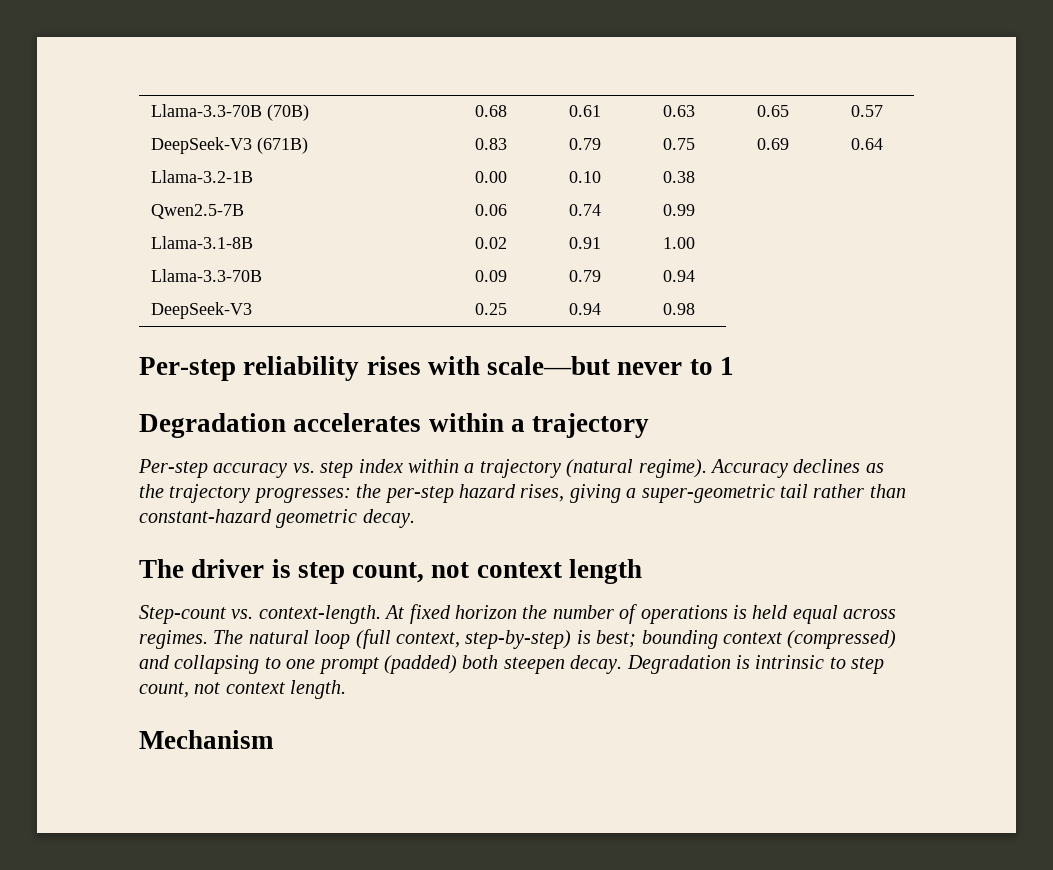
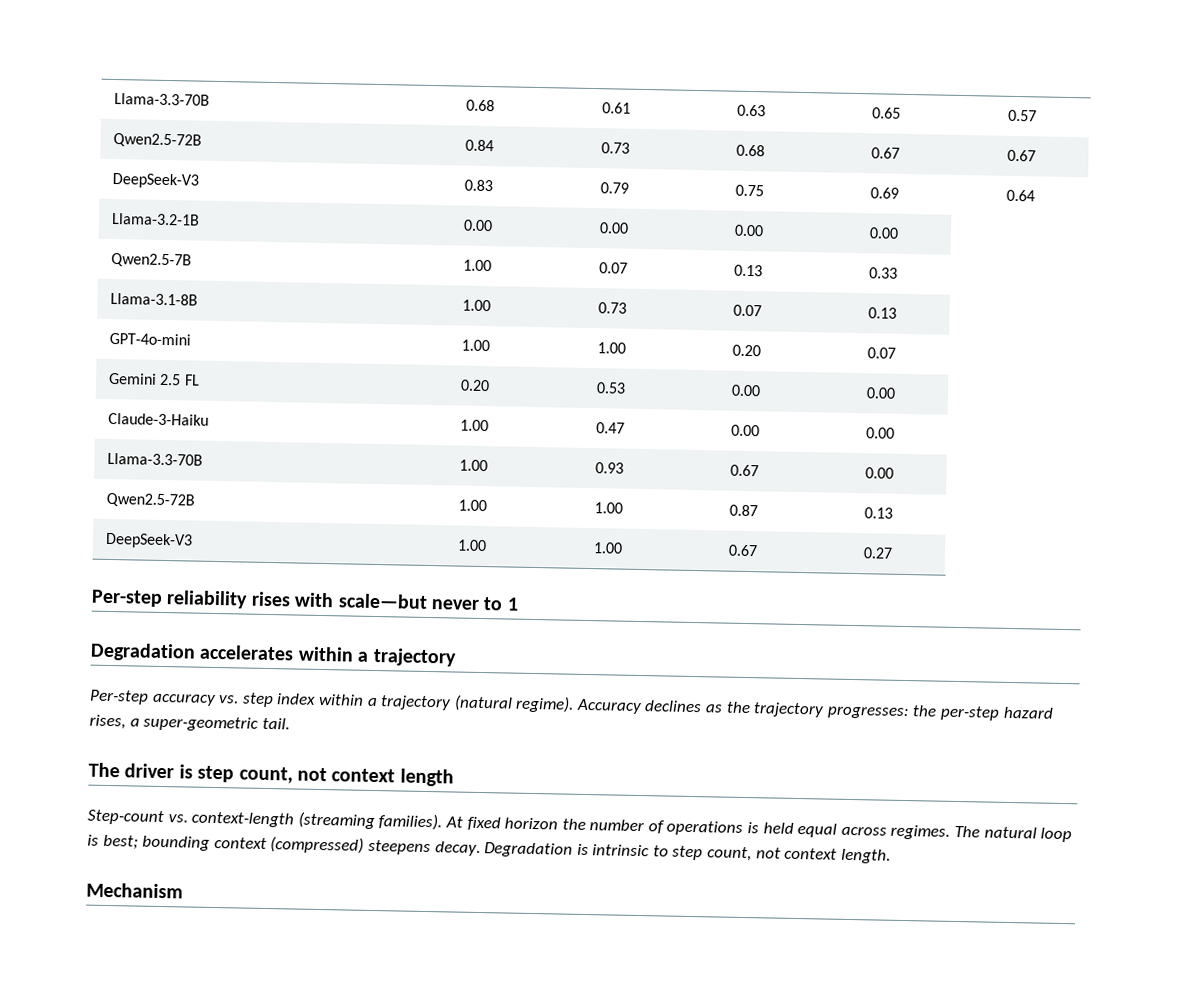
- Llama-3.3-70B (70B) | 0.68 | 0.61 | 0.63 | 0.65 | 0.57
+ Llama-3.3-70B | 0.68 | 0.61 | 0.63 | 0.65 | 0.57
- DeepSeek-V3 (671B) | 0.83 | 0.79 | 0.75 | 0.69 | 0.64
+ Qwen2.5-72B | 0.84 | 0.73 | 0.68 | 0.67 | 0.67
+ DeepSeek-V3 | 0.83 | 0.79 | 0.75 | 0.69 | 0.64
- Llama-3.2-1B | 0.00 | 0.10 | 0.38
- Qwen2.5-7B | 0.06 | 0.74 | 0.99
- Llama-3.1-8B | 0.02 | 0.91 | 1.00
- Llama-3.3-70B | 0.09 | 0.79 | 0.94
- DeepSeek-V3 | 0.25 | 0.94 | 0.98
+ Llama-3.2-1B | 0.00 | 0.00 | 0.00 | 0.00
+ Qwen2.5-7B | 1.00 | 0.07 | 0.13 | 0.33
+ Llama-3.1-8B | 1.00 | 0.73 | 0.07 | 0.13
+ GPT-4o-mini | 1.00 | 1.00 | 0.20 | 0.07
+ Gemini 2.5 FL | 0.20 | 0.53 | 0.00 | 0.00
+ Claude-3-Haiku | 1.00 | 0.47 | 0.00 | 0.00
+ Llama-3.3-70B | 1.00 | 0.93 | 0.67 | 0.00
+ Qwen2.5-72B | 1.00 | 1.00 | 0.87 | 0.13
+ DeepSeek-V3 | 1.00 | 1.00 | 0.67 | 0.27
- Accuracy declines as the trajectory progresses: the per-step hazard rises, giving a super-geometric tail rather than constant-hazard geometric decay.
+ Accuracy declines as the trajectory progresses: the per-step hazard rises, a super-geometric tail.
- Step-count vs. context-length.
+ Step-count vs. context-length (streaming families).
- The natural loop (full context, step-by-step) is best; bounding context (compressed) and collapsing to one prompt (padded) both steepen decay.
+ The natural loop is best; bounding context (compressed) steepens decay.

